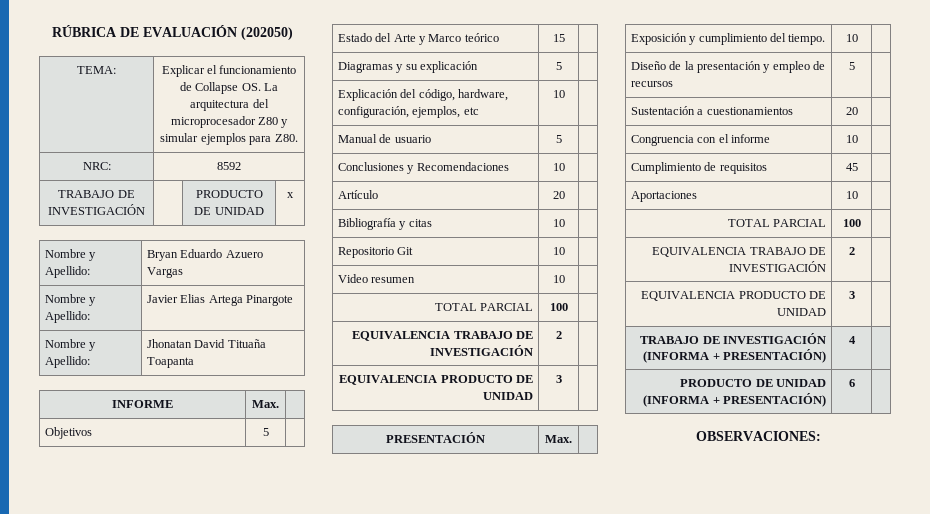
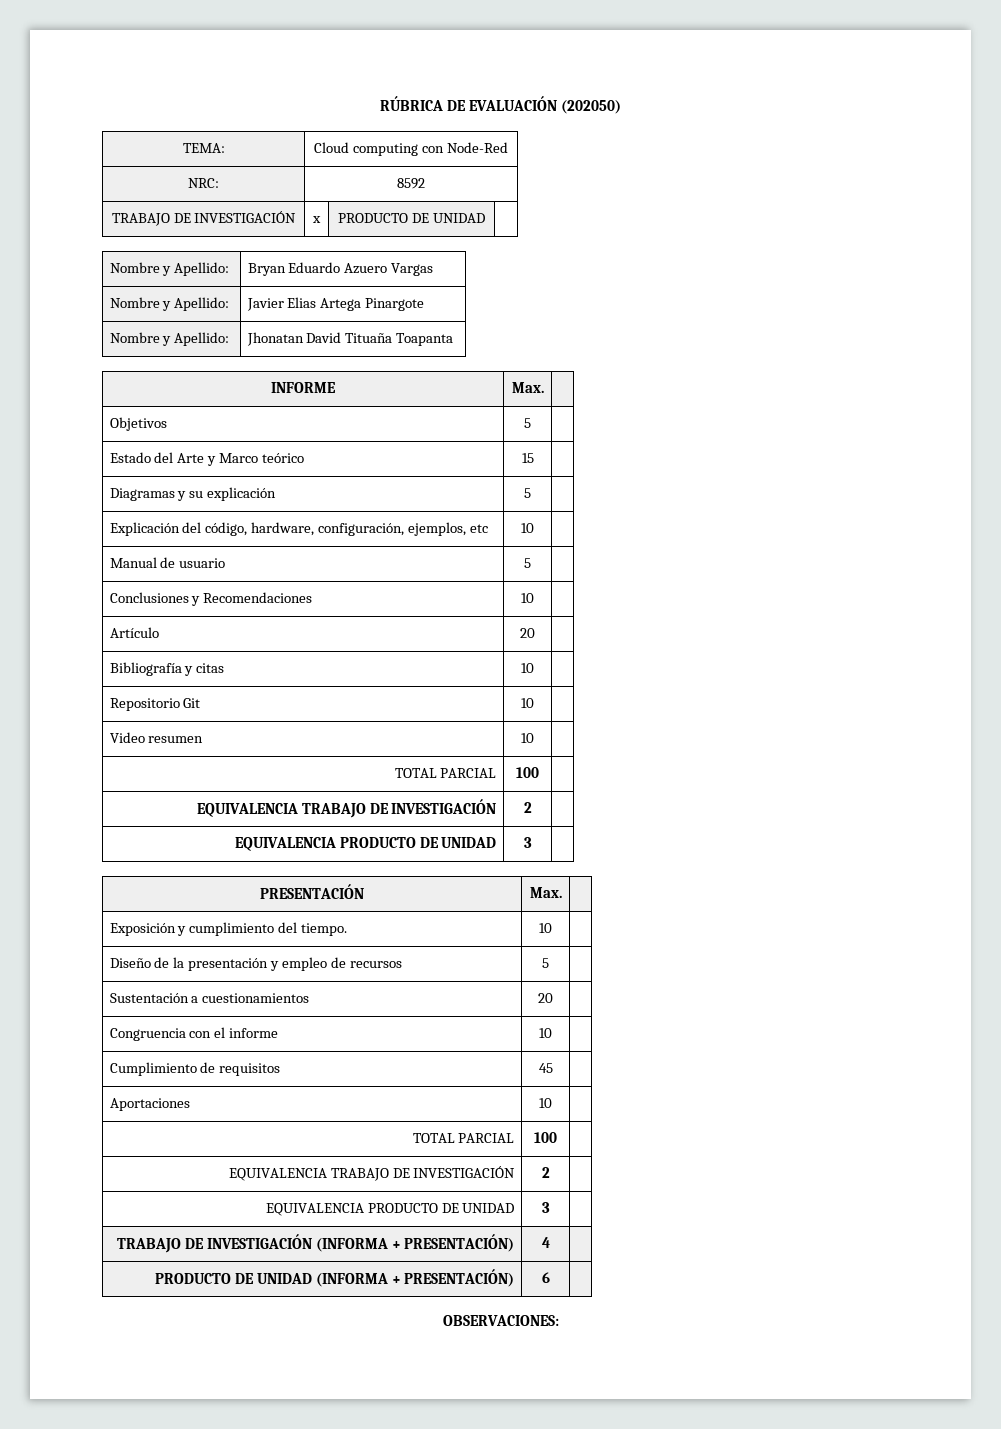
- TEMA: | Explicar el funcionamiento de Collapse OS. La arquitectura del microprocesador Z80 y simular ejemplos para Z80.
+ TEMA: | Cloud computing con Node-Red
- TRABAJO DE INVESTIGACIÓN | | PRODUCTO DE UNIDAD | x
+ TRABAJO DE INVESTIGACIÓN | x | PRODUCTO DE UNIDAD |

